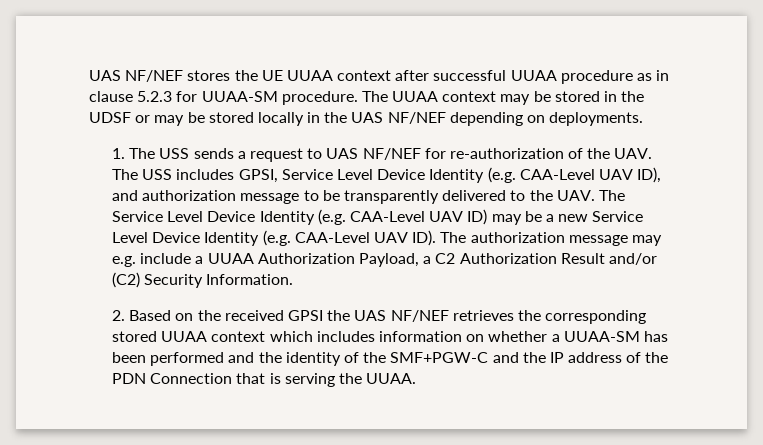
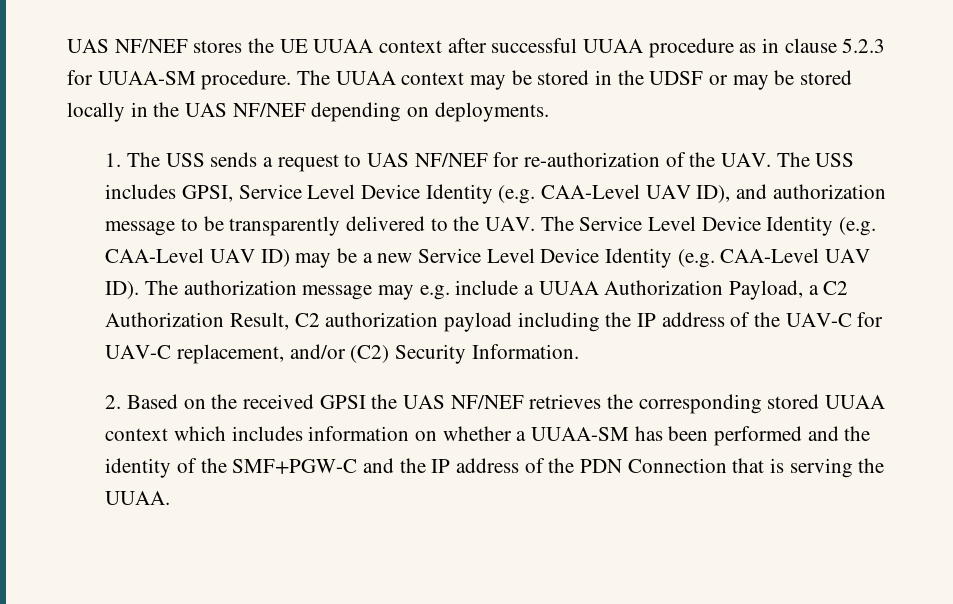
- 1. The USS sends a request to UAS NF/NEF for re-authorization of the UAV. The USS includes GPSI, Service Level Device Identity (e.g. CAA-Level UAV ID), and authorization message to be transparently delivered to the UAV. The Service Level Device Identity (e.g. CAA-Level UAV ID) may be a new Service Level Device Identity (e.g. CAA-Level UAV ID). The authorization message may e.g. include a UUAA Authorization Payload, a C2 Authorization Result and/or (C2) Security Information.
+ 1. The USS sends a request to UAS NF/NEF for re-authorization of the UAV. The USS includes GPSI, Service Level Device Identity (e.g. CAA-Level UAV ID), and authorization message to be transparently delivered to the UAV. The Service Level Device Identity (e.g. CAA-Level UAV ID) may be a new Service Level Device Identity (e.g. CAA-Level UAV ID). The authorization message may e.g. include a UUAA Authorization Payload, a C2 Authorization Result, C2 authorization payload including the IP address of the UAV-C for UAV-C replacement, and/or (C2) Security Information.

